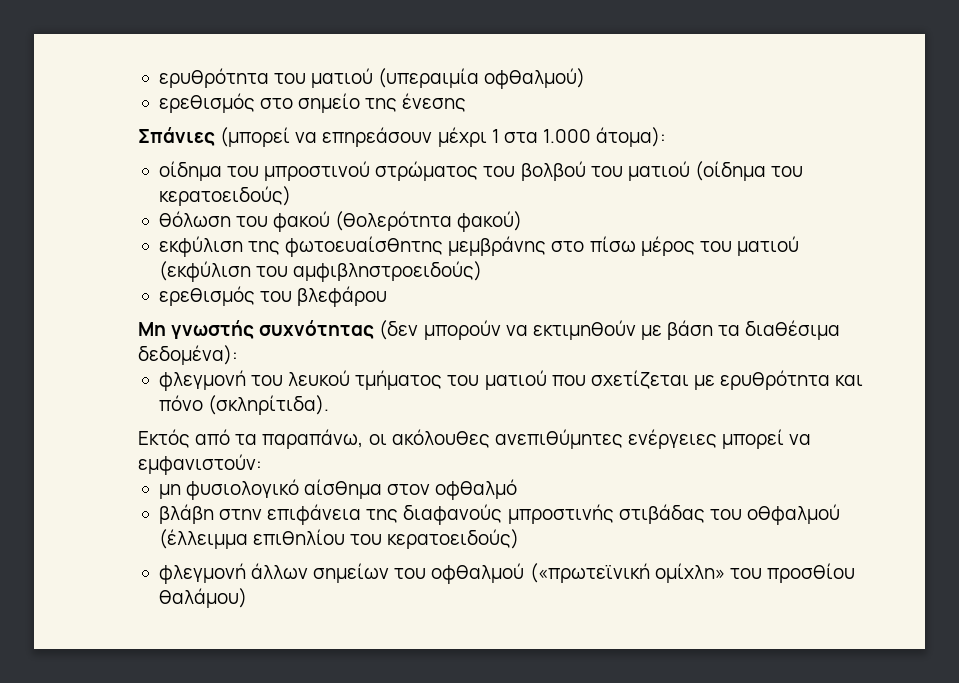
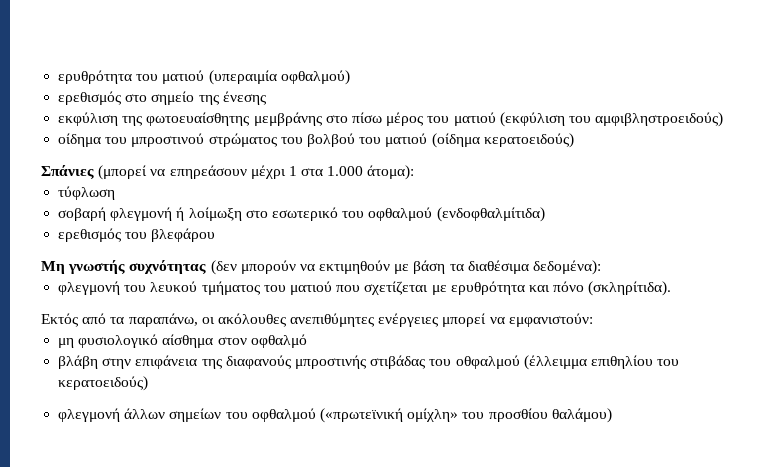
- Σπάνιες (μπορεί να επηρεάσουν μέχρι 1 στα 1.000 άτομα):
- οίδημα του μπροστινού στρώματος του βολβού του ματιού (οίδημα του κερατοειδούς)
- θόλωση του φακού (θολερότητα φακού)
+ οίδημα του μπροστινού στρώματος του βολβού του ματιού (οίδημα κερατοειδούς)
+ Σπάνιες (μπορεί να επηρεάσουν μέχρι 1 στα 1.000 άτομα):
+ τύφλωση
+ σοβαρή φλεγμονή ή λοίμωξη στο εσωτερικό του οφθαλμού (ενδοφθαλμίτιδα)

